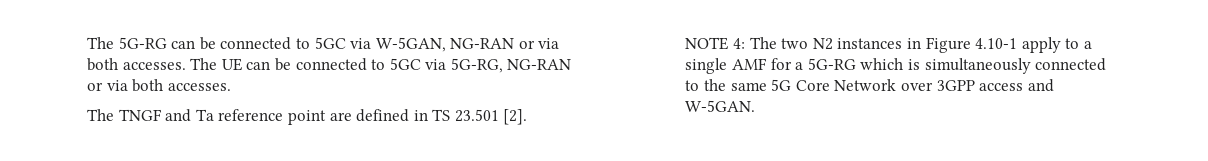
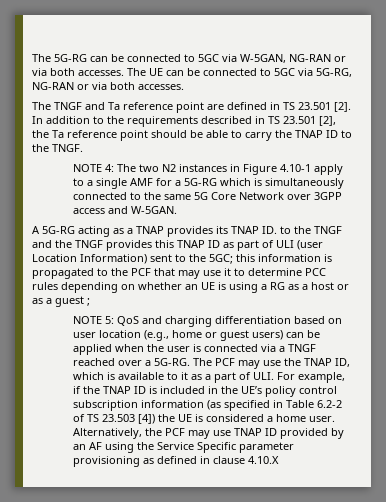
+ In addition to the requirements described in TS 23.501 [2], the Ta reference point should be able to carry the TNAP ID to the TNGF.
+ A 5G-RG acting as a TNAP provides its TNAP ID. to the TNGF and the TNGF provides this TNAP ID as part of ULI (user Location Information) sent to the 5GC; this information is propagated to the PCF that may use it to determine PCC rules depending on whether an UE is using a RG as a host or as a guest ;
+ NOTE 5: QoS and charging differentiation based on user location (e.g., home or guest users) can be applied when the user is connected via a TNGF reached over a 5G-RG. The PCF may use the TNAP ID, which is available to it as a part of ULI. For example, if the TNAP ID is included in the UE’s policy control subscription information (as specified in Table 6.2-2 of TS 23.503 [4]) the UE is considered a home user. Alternatively, the PCF may use TNAP ID provided by an AF using the Service Specific parameter provisioning as defined in clause 4.10.X

